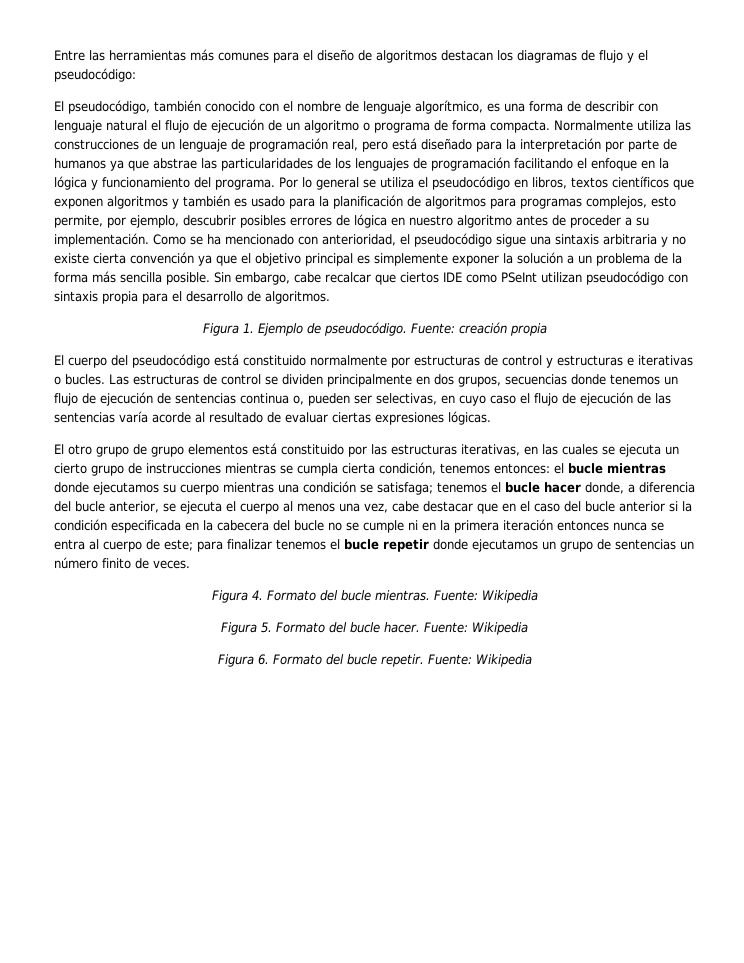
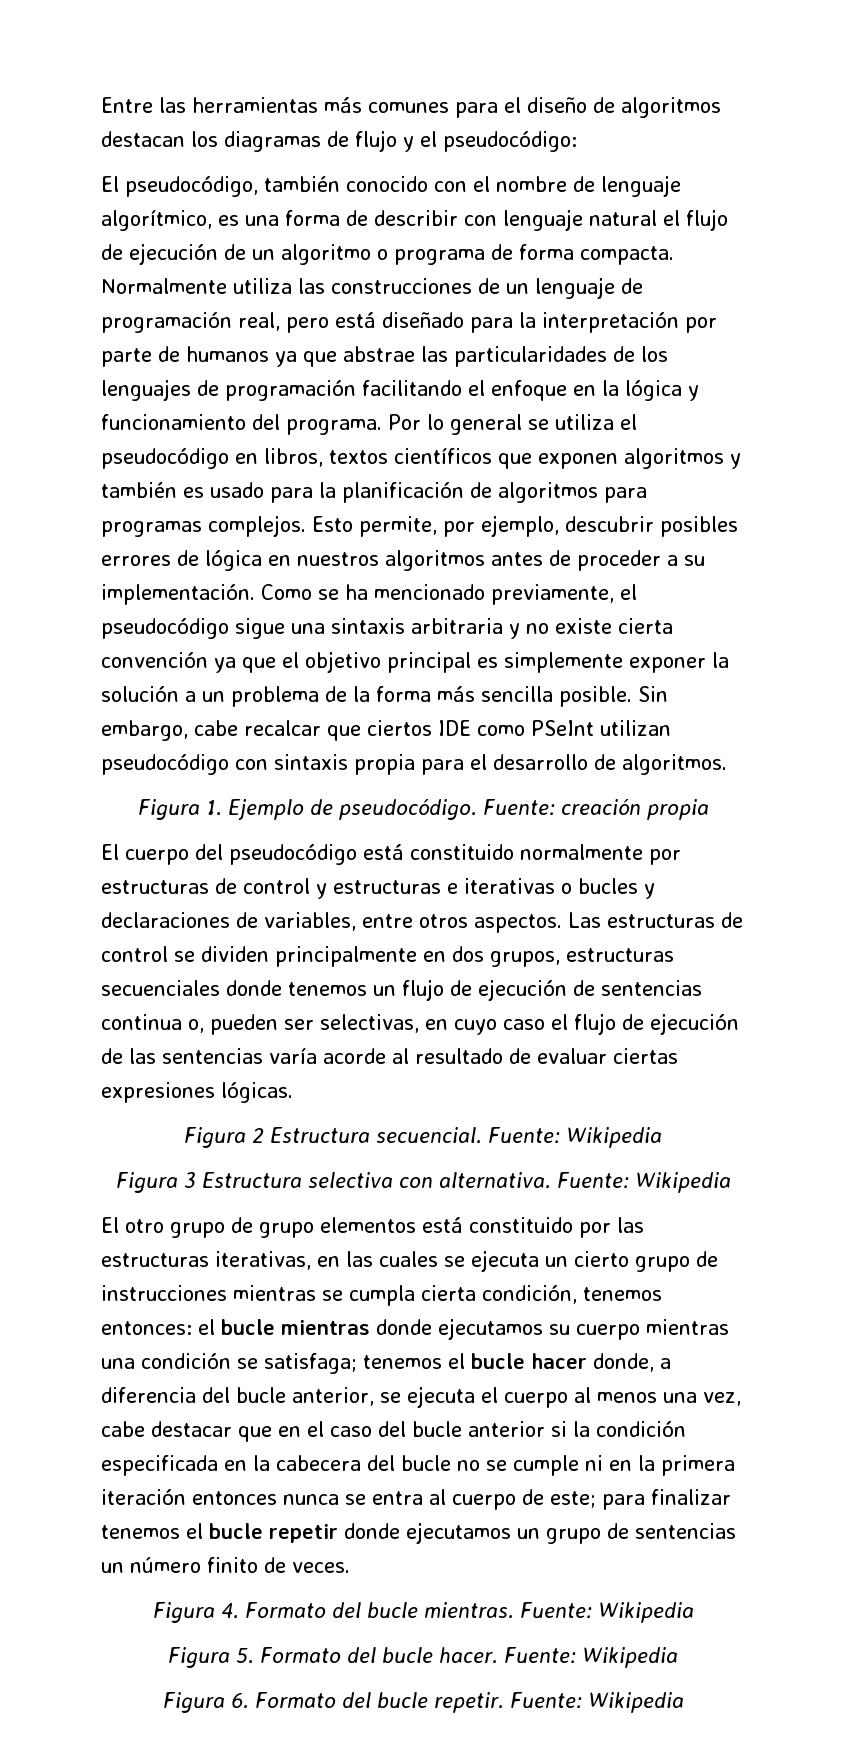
- Por lo general se utiliza el pseudocódigo en libros, textos científicos que exponen algoritmos y también es usado para la planificación de algoritmos para programas complejos, esto permite, por ejemplo, descubrir posibles errores de lógica en nuestro algoritmo antes de proceder a su implementación.
+ Por lo general se utiliza el pseudocódigo en libros, textos científicos que exponen algoritmos y también es usado para la planificación de algoritmos para programas complejos. Esto permite, por ejemplo, descubrir posibles errores de lógica en nuestros algoritmos antes de proceder a su implementación.
- Como se ha mencionado con anterioridad, el pseudocódigo sigue una sintaxis arbitraria y no existe cierta convención ya que el objetivo principal es simplemente exponer la solución a un problema de la forma más sencilla posible.
+ Como se ha mencionado previamente, el pseudocódigo sigue una sintaxis arbitraria y no existe cierta convención ya que el objetivo principal es simplemente exponer la solución a un problema de la forma más sencilla posible.
- El cuerpo del pseudocódigo está constituido normalmente por estructuras de control y estructuras e iterativas o bucles.
+ El cuerpo del pseudocódigo está constituido normalmente por estructuras de control y estructuras e iterativas o bucles y declaraciones de variables, entre otros aspectos.
- Las estructuras de control se dividen principalmente en dos grupos, secuencias donde tenemos un flujo de ejecución de sentencias continua o, pueden ser selectivas, en cuyo caso el flujo de ejecución de las sentencias varía acorde al resultado de evaluar ciertas expresiones lógicas.
+ Las estructuras de control se dividen principalmente en dos grupos, estructuras secuenciales donde tenemos un flujo de ejecución de sentencias continua o, pueden ser selectivas, en cuyo caso el flujo de ejecución de las sentencias varía acorde al resultado de evaluar ciertas expresiones lógicas.
+ Figura 2 Estructura secuencial. Fuente: Wikipedia
+ Figura 3 Estructura selectiva con alternativa. Fuente: Wikipedia

